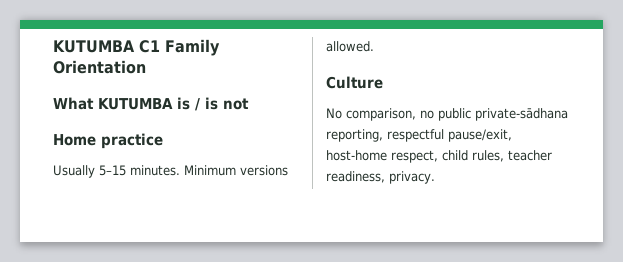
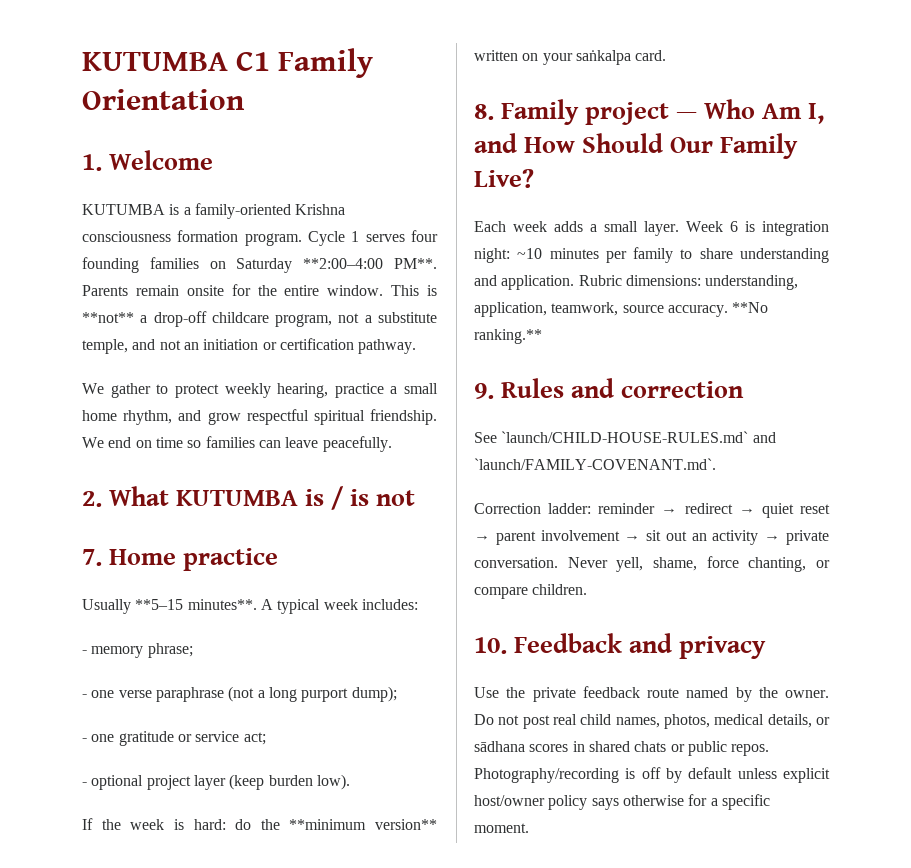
- What KUTUMBA is / is not
+ 1. Welcome
+ KUTUMBA is a family-oriented Krishna consciousness formation program. Cycle 1 serves four founding families on Saturday **2:00–4:00 PM**. Parents remain onsite for the entire window. This is **not** a drop-off childcare program, not a substitute temple, and not an initiation or certification pathway.
+ We gather to protect weekly hearing, practice a small home rhythm, and grow respectful spiritual friendship. We end on time so families can leave peacefully.
+ 2. What KUTUMBA is / is not
- Home practice
+ 7. Home practice
- Usually 5–15 minutes. Minimum versions allowed.
- Culture
- No comparison, no public private-sādhana reporting, respectful pause/exit, host-home respect, child rules, teacher readiness, privacy.
+ Usually **5–15 minutes**. A typical week includes:
+ - memory phrase;
+ - one verse paraphrase (not a long purport dump);
+ - one gratitude or service act;
+ - optional project layer (keep burden low).
+ If the week is hard: do the **minimum version** written on your saṅkalpa card.
+ 8. Family project — Who Am I, and How Should Our Family Live?
+ Each week adds a small layer. Week 6 is integration night: ~10 minutes per family to share understanding and application. Rubric dimensions: understanding, application, teamwork, source accuracy. **No ranking.**
+ 9. Rules and correction
+ See `launch/CHILD-HOUSE-RULES.md` and `launch/FAMILY-COVENANT.md`.
+ Correction ladder: reminder → redirect → quiet reset → parent involvement → sit out an activity → private conversation. Never yell, shame, force chanting, or compare children.
+ 10. Feedback and privacy
+ Use the private feedback route named by the owner. Do not post real child names, photos, medical details, or sādhana scores in shared chats or public repos. Photography/recording is off by default unless explicit host/owner policy says otherwise for a specific moment.

